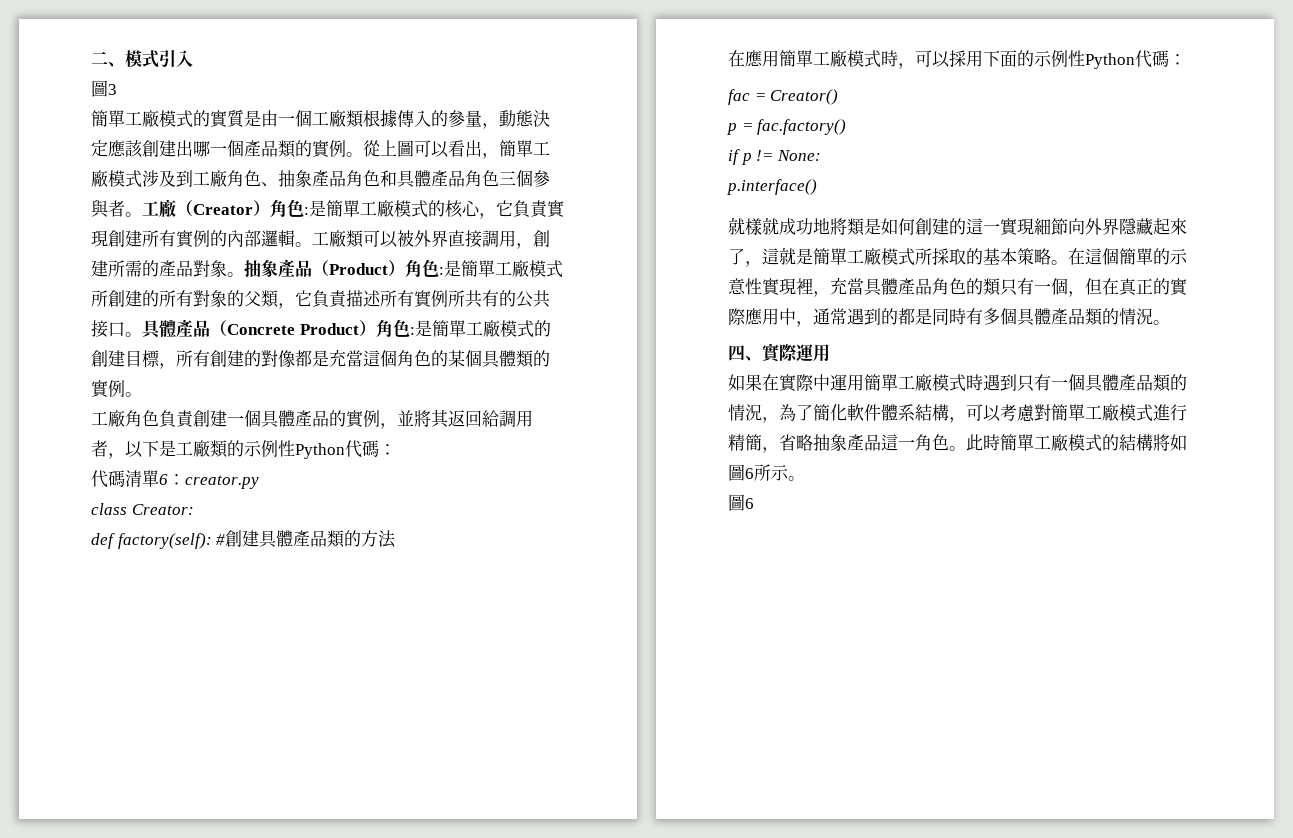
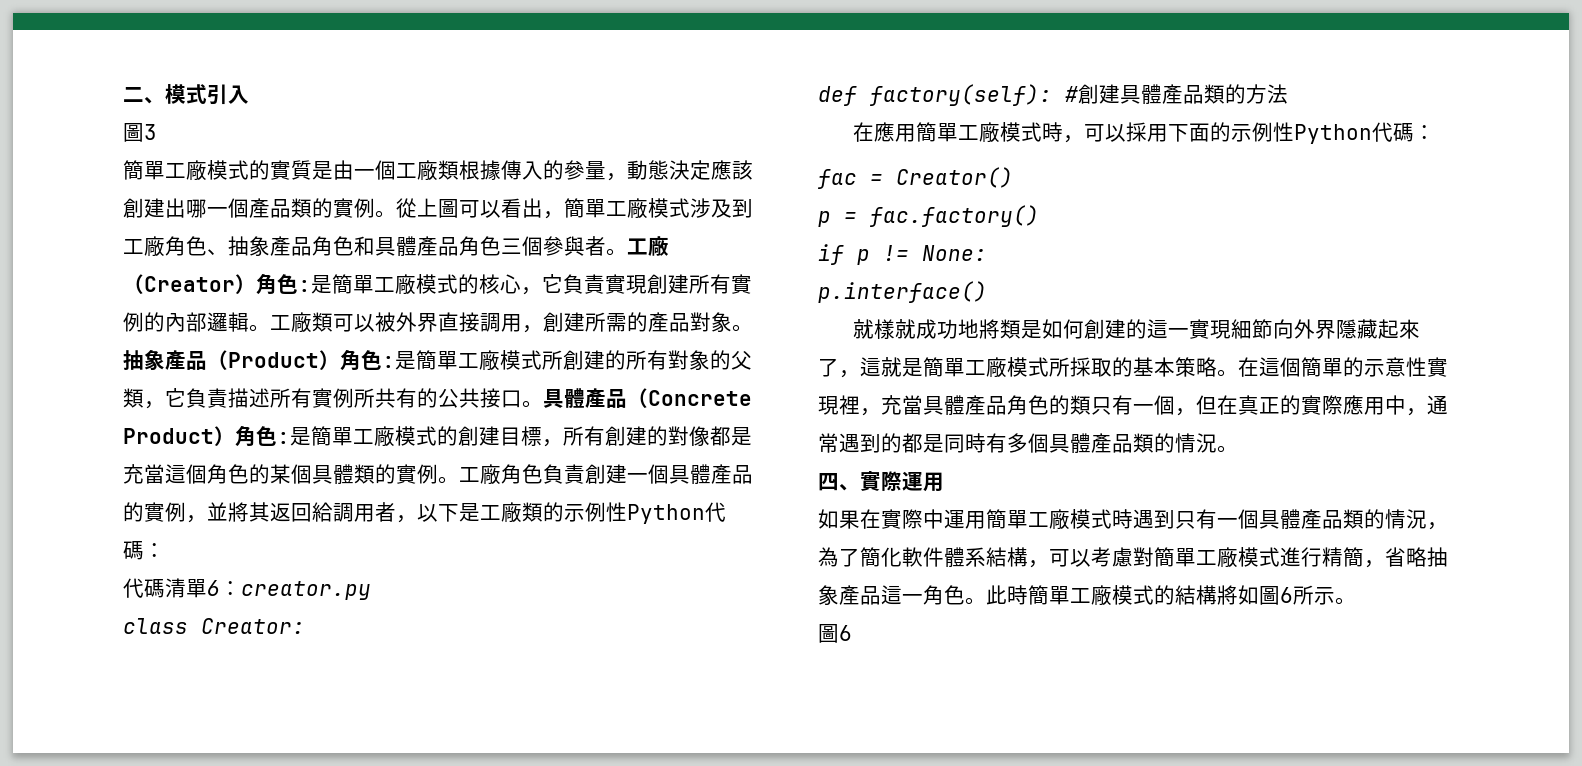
- 具體產品（Concrete Product）角色:是簡單工廠模式的創建目標，所有創建的對像都是充當這個角色的某個具體類的實例。
- 工廠角色負責創建一個具體產品的實例，並將其返回給調用者，以下是工廠類的示例性Python代碼：
+ 具體產品（Concrete Product）角色:是簡單工廠模式的創建目標，所有創建的對像都是充當這個角色的某個具體類的實例。工廠角色負責創建一個具體產品的實例，並將其返回給調用者，以下是工廠類的示例性Python代碼：

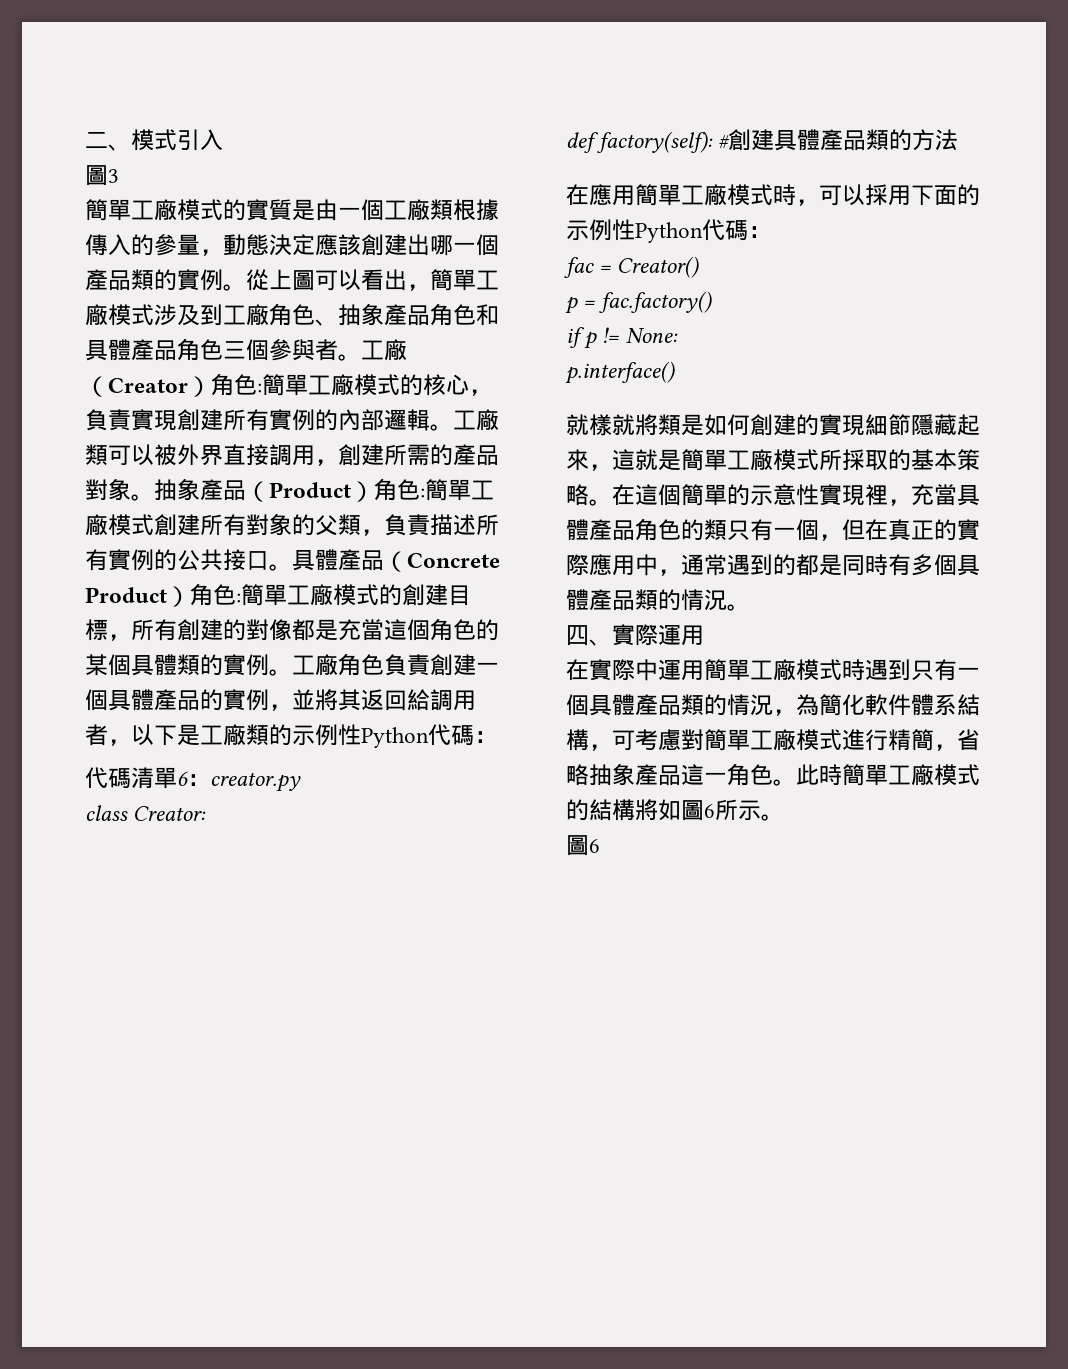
- 工廠（Creator）角色:是簡單工廠模式的核心，它負責實現創建所有實例的內部邏輯。
+ 工廠（Creator）角色:簡單工廠模式的核心，負責實現創建所有實例的內部邏輯。
- 抽象產品（Product）角色:是簡單工廠模式所創建的所有對象的父類，它負責描述所有實例所共有的公共接口。
+ 抽象產品（Product）角色:簡單工廠模式創建所有對象的父類，負責描述所有實例的公共接口。
- 具體產品（Concrete Product）角色:是簡單工廠模式的創建目標，所有創建的對像都是充當這個角色的某個具體類的實例。
+ 具體產品（Concrete Product）角色:簡單工廠模式的創建目標，所有創建的對像都是充當這個角色的某個具體類的實例。
- 就樣就成功地將類是如何創建的這一實現細節向外界隱藏起來了，這就是簡單工廠模式所採取的基本策略。
+ 就樣就將類是如何創建的實現細節隱藏起來，這就是簡單工廠模式所採取的基本策略。
- 如果在實際中運用簡單工廠模式時遇到只有一個具體產品類的情況，為了簡化軟件體系結構，可以考慮對簡單工廠模式進行精簡，省略抽象產品這一角色。
+ 在實際中運用簡單工廠模式時遇到只有一個具體產品類的情況，為簡化軟件體系結構，可考慮對簡單工廠模式進行精簡，省略抽象產品這一角色。

